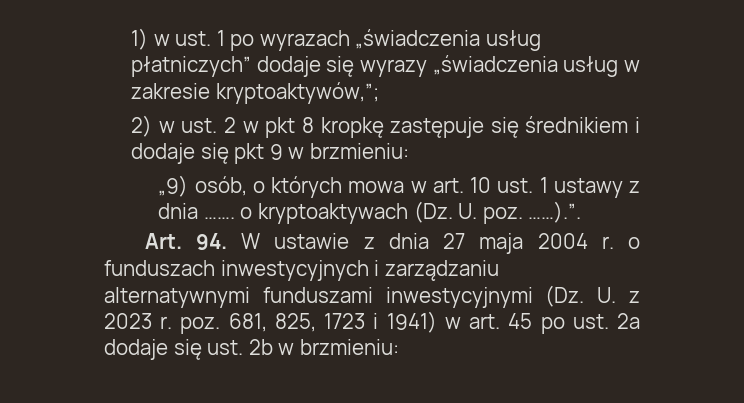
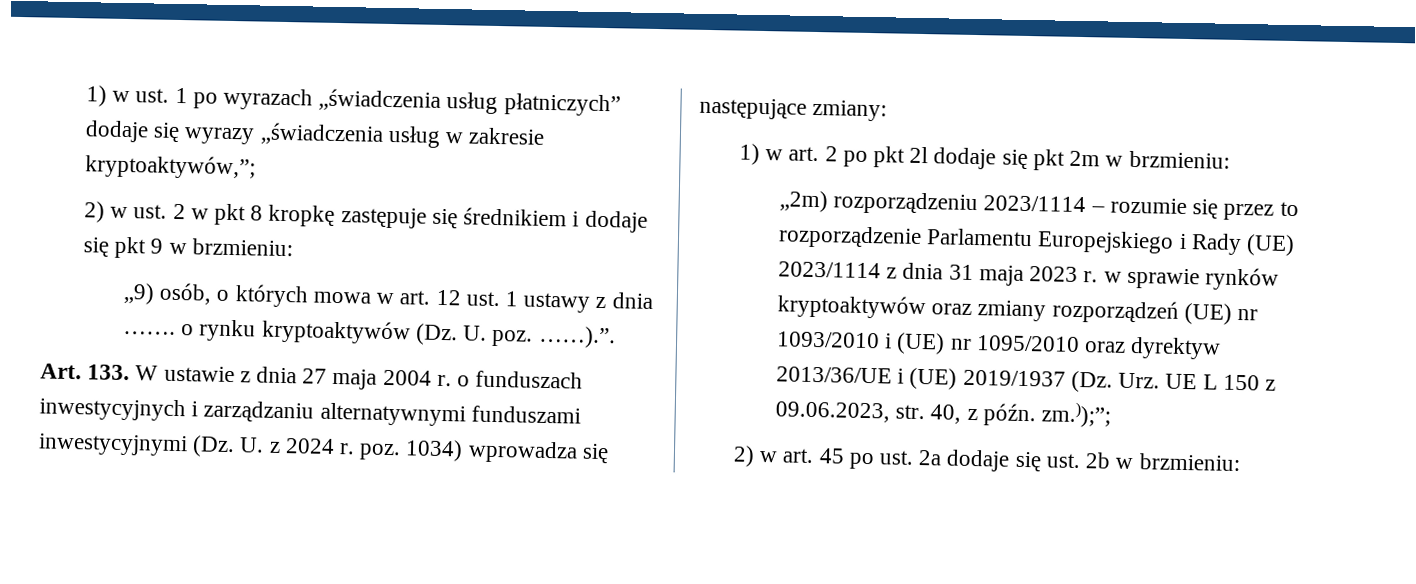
- „9) osób, o których mowa w art. 10 ust. 1 ustawy z dnia ……. o kryptoaktywach (Dz. U. poz. ……).”.
+ „9) osób, o których mowa w art. 12 ust. 1 ustawy z dnia ……. o rynku kryptoaktywów (Dz. U. poz. ……).”.
- Art. 94. W ustawie z dnia 27 maja 2004 r. o funduszach inwestycyjnych i zarządzaniu alternatywnymi funduszami inwestycyjnymi (Dz. U. z 2023 r. poz. 681, 825, 1723 i 1941) w art. 45 po ust. 2a dodaje się ust. 2b w brzmieniu:
+ Art. 133. W ustawie z dnia 27 maja 2004 r. o funduszach inwestycyjnych i zarządzaniu alternatywnymi funduszami inwestycyjnymi (Dz. U. z 2024 r. poz. 1034) wprowadza się następujące zmiany:
+ 1) w art. 2 po pkt 2l dodaje się pkt 2m w brzmieniu:
+ „2m) rozporządzeniu 2023/1114 – rozumie się przez to rozporządzenie Parlamentu Europejskiego i Rady (UE) 2023/1114 z dnia 31 maja 2023 r. w sprawie rynków kryptoaktywów oraz zmiany rozporządzeń (UE) nr 1093/2010 i (UE) nr 1095/2010 oraz dyrektyw 2013/36/UE i (UE) 2019/1937 (Dz. Urz. UE L 150 z 09.06.2023, str. 40, z późn. zm.));”;
+ 2) w art. 45 po ust. 2a dodaje się ust. 2b w brzmieniu:

